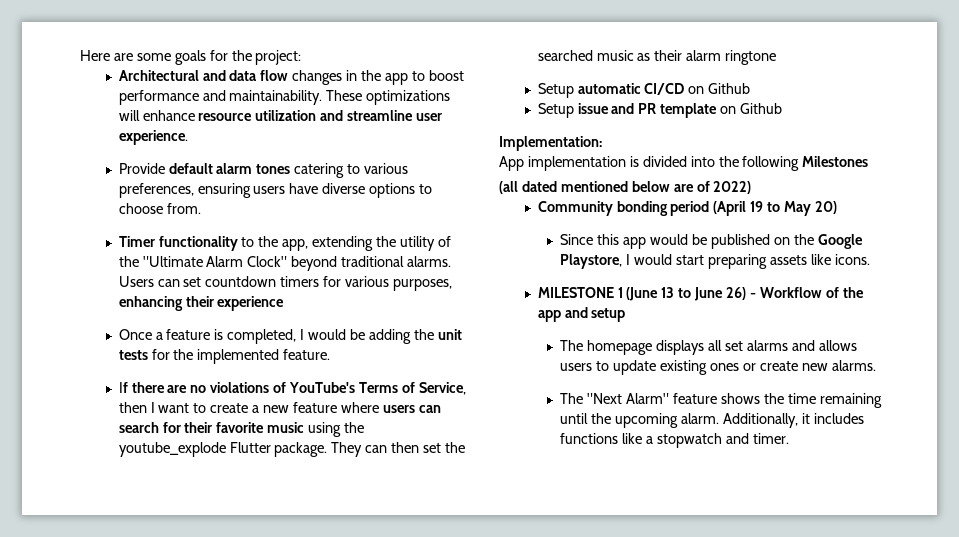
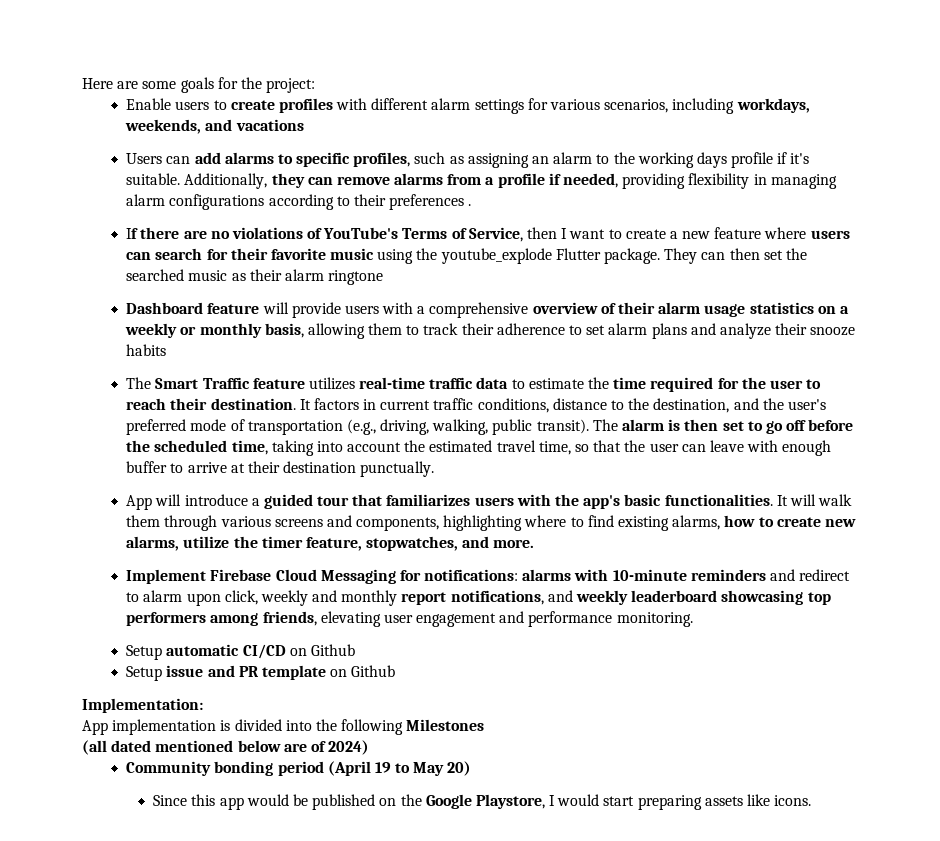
- Architectural and data flow changes in the app to boost performance and maintainability. These optimizations will enhance resource utilization and streamline user experience.
- Provide default alarm tones catering to various preferences, ensuring users have diverse options to choose from.
- Timer functionality to the app, extending the utility of the "Ultimate Alarm Clock" beyond traditional alarms. Users can set countdown timers for various purposes, enhancing their experience
- Once a feature is completed, I would be adding the unit tests for the implemented feature.
+ Enable users to create profiles with different alarm settings for various scenarios, including workdays, weekends, and vacations
+ Users can add alarms to specific profiles, such as assigning an alarm to the working days profile if it's suitable. Additionally, they can remove alarms from a profile if needed, providing flexibility in managing alarm configurations according to their preferences .
+ Dashboard feature will provide users with a comprehensive overview of their alarm usage statistics on a weekly or monthly basis, allowing them to track their adherence to set alarm plans and analyze their snooze habits
+ The Smart Traffic feature utilizes real-time traffic data to estimate the time required for the user to reach their destination. It factors in current traffic conditions, distance to the destination, and the user's preferred mode of transportation (e.g., driving, walking, public transit). The alarm is then set to go off before the scheduled time, taking into account the estimated travel time, so that the user can leave with enough buffer to arrive at their destination punctually.
+ App will introduce a guided tour that familiarizes users with the app's basic functionalities. It will walk them through various screens and components, highlighting where to find existing alarms, how to create new alarms, utilize the timer feature, stopwatches, and more.
+ Implement Firebase Cloud Messaging for notifications: alarms with 10-minute reminders and redirect to alarm upon click, weekly and monthly report notifications, and weekly leaderboard showcasing top performers among friends, elevating user engagement and performance monitoring.
- (all dated mentioned below are of 2022)
+ (all dated mentioned below are of 2024)
- MILESTONE 1 (June 13 to June 26) - Workflow of the app and setup
- The homepage displays all set alarms and allows users to update existing ones or create new alarms.
- The "Next Alarm" feature shows the time remaining until the upcoming alarm. Additionally, it includes functions like a stopwatch and timer.

